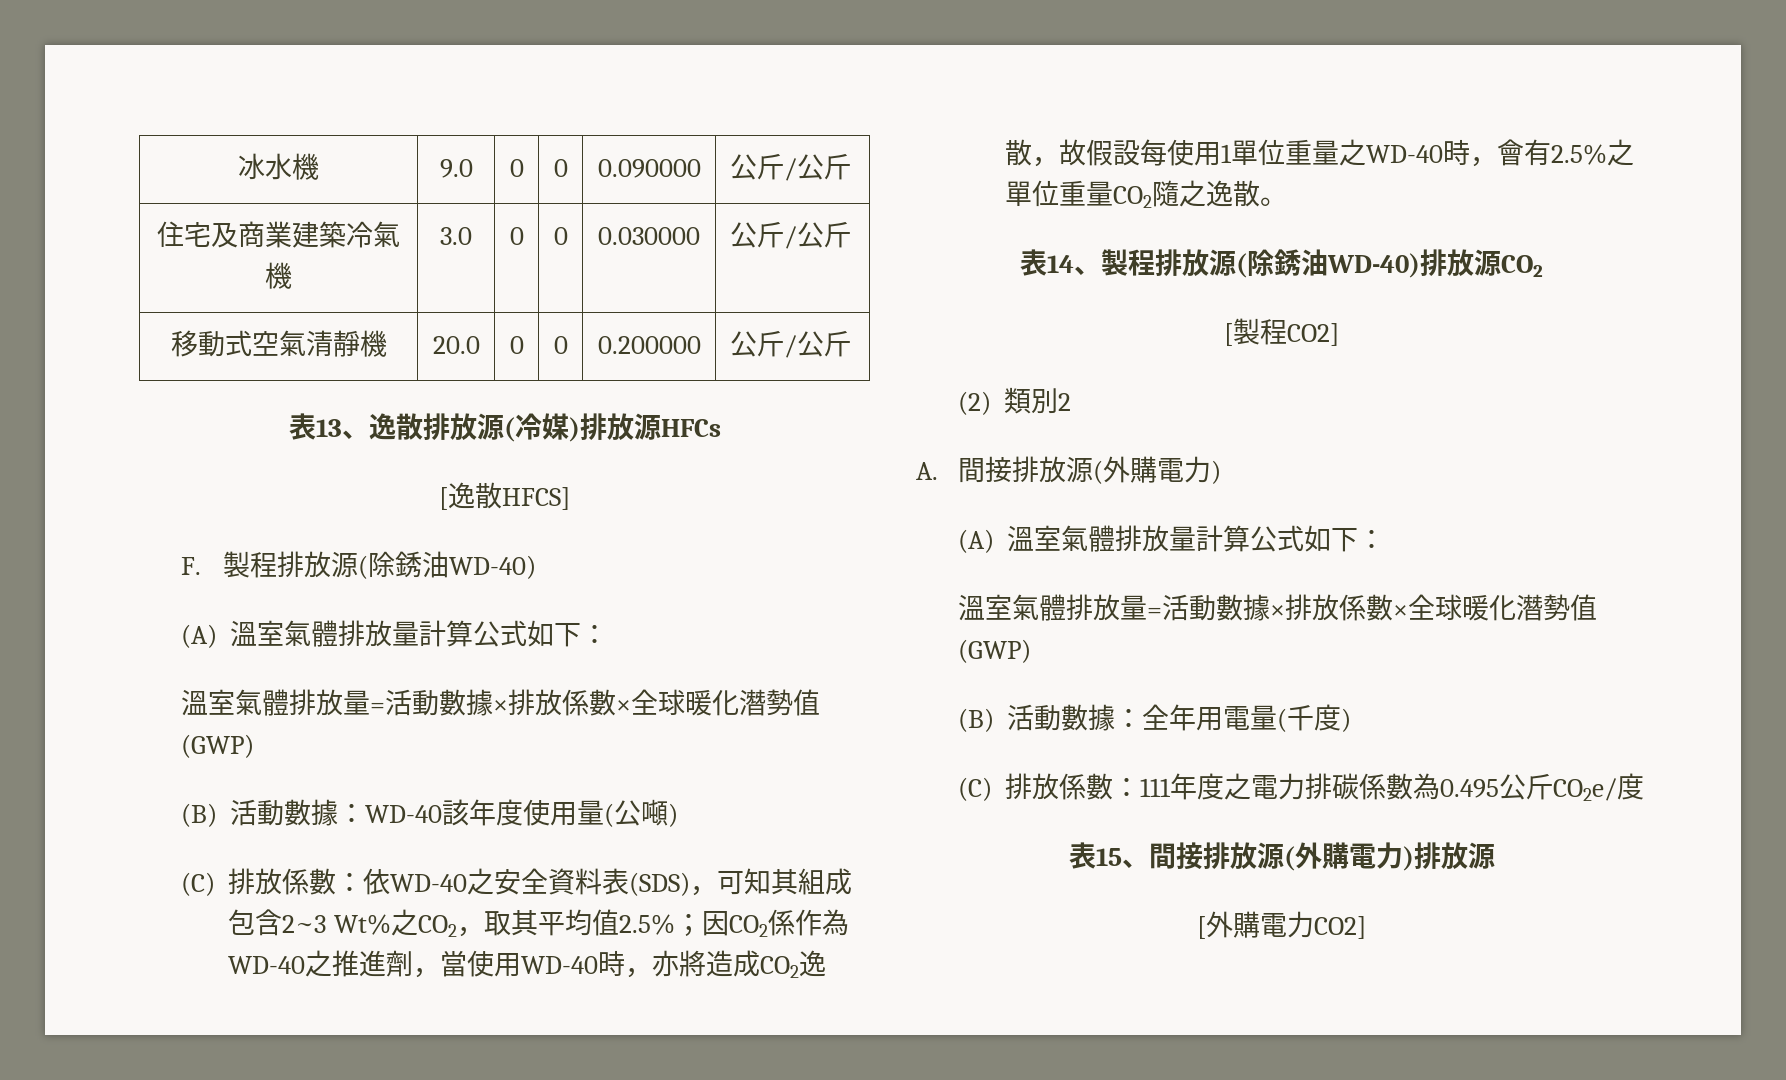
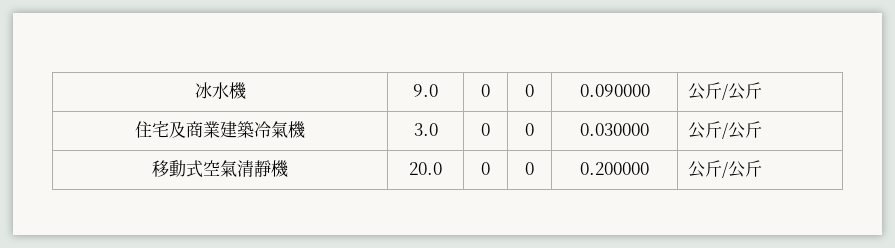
- 表13、逸散排放源(冷媒)排放源HFCs
- [逸散HFCS]
- F.製程排放源(除銹油WD-40)
- (A)溫室氣體排放量計算公式如下：
- 溫室氣體排放量=活動數據×排放係數×全球暖化潛勢值(GWP)
- (B)活動數據：WD-40該年度使用量(公噸)
- (C)排放係數：依WD-40之安全資料表(SDS)，可知其組成包含2~3 Wt%之CO2，取其平均值2.5%；因CO2係作為WD-40之推進劑，當使用WD-40時，亦將造成CO2逸散，故假設每使用1單位重量之WD-40時，會有2.5%之單位重量CO2隨之逸散。
- 表14、製程排放源(除銹油WD-40)排放源CO2
- [製程CO2]
- (2)類別2
- A.間接排放源(外購電力)
- (A)溫室氣體排放量計算公式如下：
- 溫室氣體排放量=活動數據×排放係數×全球暖化潛勢值(GWP)
- (B)活動數據：全年用電量(千度)
- (C)排放係數：111年度之電力排碳係數為0.495公斤CO2e/度
- 表15、間接排放源(外購電力)排放源
- [外購電力CO2]

